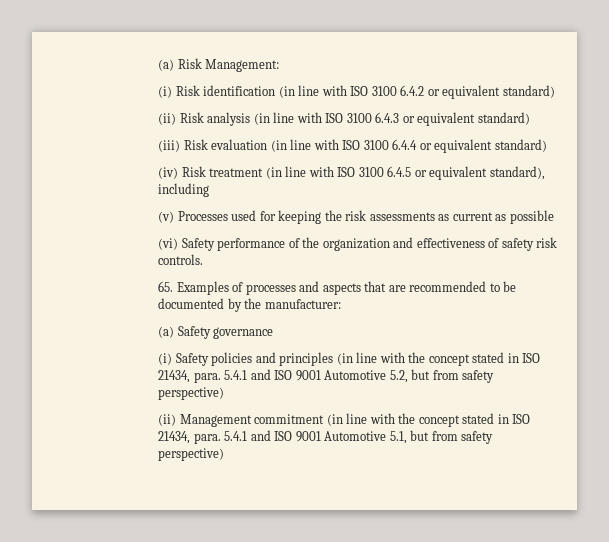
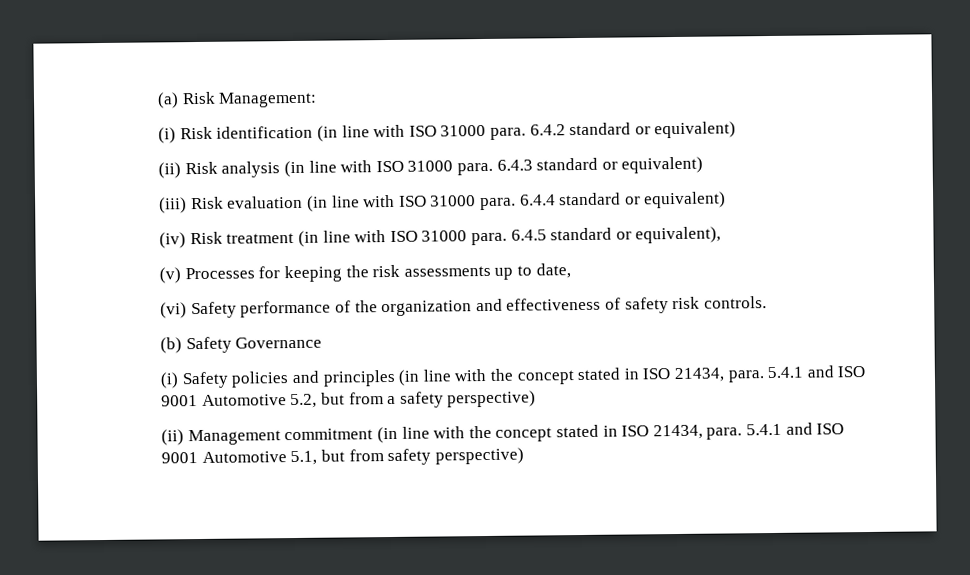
- (i) Risk identification (in line with ISO 3100 6.4.2 or equivalent standard)
+ (i) Risk identification (in line with ISO 31000 para. 6.4.2 standard or equivalent)
- (ii) Risk analysis (in line with ISO 3100 6.4.3 or equivalent standard)
+ (ii) Risk analysis (in line with ISO 31000 para. 6.4.3 standard or equivalent)
- (iii) Risk evaluation (in line with ISO 3100 6.4.4 or equivalent standard)
+ (iii) Risk evaluation (in line with ISO 31000 para. 6.4.4 standard or equivalent)
- (iv) Risk treatment (in line with ISO 3100 6.4.5 or equivalent standard), including
+ (iv) Risk treatment (in line with ISO 31000 para. 6.4.5 standard or equivalent),
- (v) Processes used for keeping the risk assessments as current as possible
+ (v) Processes for keeping the risk assessments up to date,
- 65. Examples of processes and aspects that are recommended to be documented by the manufacturer:
- (a) Safety governance
+ (b) Safety Governance
- (i) Safety policies and principles (in line with the concept stated in ISO 21434, para. 5.4.1 and ISO 9001 Automotive 5.2, but from safety perspective)
+ (i) Safety policies and principles (in line with the concept stated in ISO 21434, para. 5.4.1 and ISO 9001 Automotive 5.2, but from a safety perspective)

